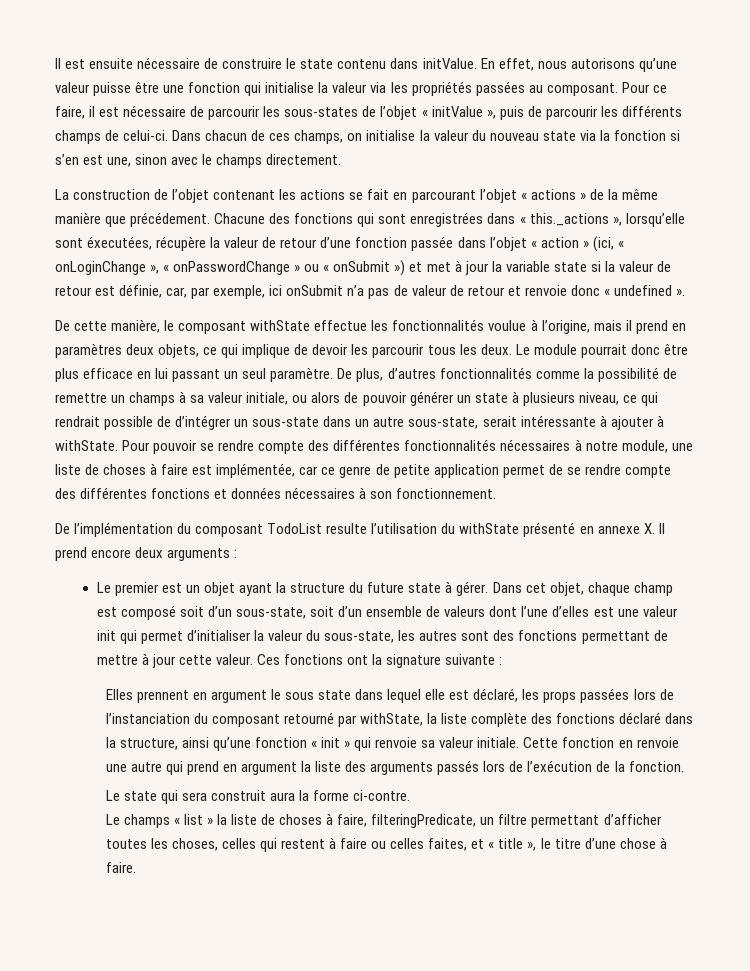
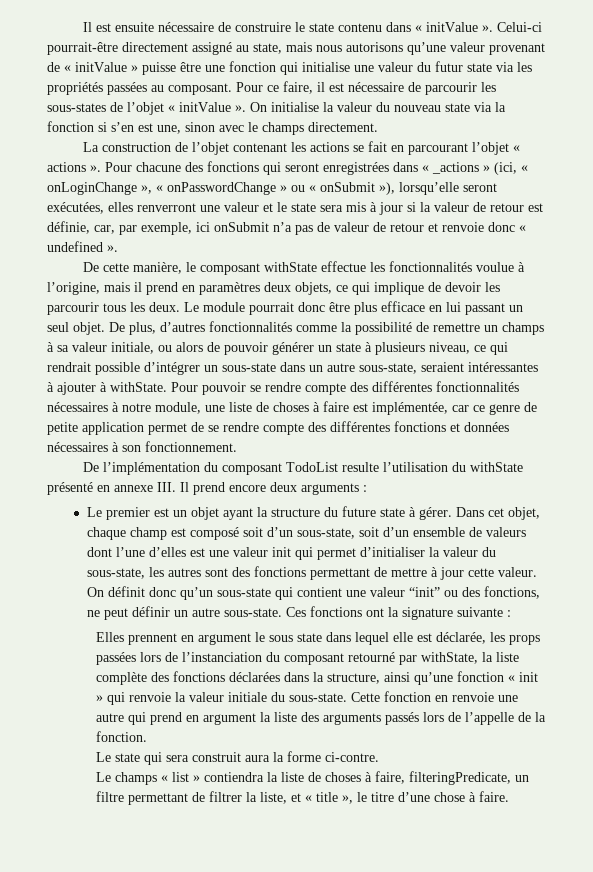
- Il est ensuite nécessaire de construire le state contenu dans initValue. En effet, nous autorisons qu’une valeur puisse être une fonction qui initialise la valeur via les propriétés passées au composant.
+ Il est ensuite nécessaire de construire le state contenu dans « initValue ». Celui-ci pourrait-être directement assigné au state, mais nous autorisons qu’une valeur provenant de « initValue » puisse être une fonction qui initialise une valeur du futur state via les propriétés passées au composant.
- Pour ce faire, il est nécessaire de parcourir les sous-states de l’objet « initValue », puis de parcourir les différents champs de celui-ci. Dans chacun de ces champs, on initialise la valeur du nouveau state via la fonction si s’en est une, sinon avec le champs directement.
+ Pour ce faire, il est nécessaire de parcourir les sous-states de l’objet « initValue ». On initialise la valeur du nouveau state via la fonction si s’en est une, sinon avec le champs directement.
- La construction de l’objet contenant les actions se fait en parcourant l’objet « actions » de la même manière que précédement. Chacune des fonctions qui sont enregistrées dans « this._actions », lorsqu’elle sont éxecutées, récupère la valeur de retour d’une fonction passée dans l’objet « action » (ici, « onLoginChange », « onPasswordChange » ou « onSubmit ») et met à jour la variable state si la valeur de retour est définie, car, par exemple, ici onSubmit n’a pas de valeur de retour et renvoie donc « undefined ».
+ La construction de l’objet contenant les actions se fait en parcourant l’objet « actions ». Pour chacune des fonctions qui seront enregistrées dans « _actions » (ici, « onLoginChange », « onPasswordChange » ou « onSubmit »), lorsqu’elle seront exécutées, elles renverront une valeur et le state sera mis à jour si la valeur de retour est définie, car, par exemple, ici onSubmit n’a pas de valeur de retour et renvoie donc « undefined ».
- Le module pourrait donc être plus efficace en lui passant un seul paramètre.
+ Le module pourrait donc être plus efficace en lui passant un seul objet.
- De plus, d’autres fonctionnalités comme la possibilité de remettre un champs à sa valeur initiale, ou alors de pouvoir générer un state à plusieurs niveau, ce qui rendrait possible de d’intégrer un sous-state dans un autre sous-state, serait intéressante à ajouter à withState.
+ De plus, d’autres fonctionnalités comme la possibilité de remettre un champs à sa valeur initiale, ou alors de pouvoir générer un state à plusieurs niveau, ce qui rendrait possible d’intégrer un sous-state dans un autre sous-state, seraient intéressantes à ajouter à withState.
- De l’implémentation du composant TodoList resulte l’utilisation du withState présenté en annexe X. Il prend encore deux arguments :
+ De l’implémentation du composant TodoList resulte l’utilisation du withState présenté en annexe III. Il prend encore deux arguments :
+ On définit donc qu’un sous-state qui contient une valeur “init” ou des fonctions, ne peut définir un autre sous-state.
- Elles prennent en argument le sous state dans lequel elle est déclaré, les props passées lors de l’instanciation du composant retourné par withState, la liste complète des fonctions déclaré dans la structure, ainsi qu’une fonction « init » qui renvoie sa valeur initiale.
+ Elles prennent en argument le sous state dans lequel elle est déclarée, les props passées lors de l’instanciation du composant retourné par withState, la liste complète des fonctions déclarées dans la structure, ainsi qu’une fonction « init » qui renvoie la valeur initiale du sous-state.
- Cette fonction en renvoie une autre qui prend en argument la liste des arguments passés lors de l’exécution de la fonction.
+ Cette fonction en renvoie une autre qui prend en argument la liste des arguments passés lors de l’appelle de la fonction.
- Le champs « list » la liste de choses à faire, filteringPredicate, un filtre permettant d’afficher toutes les choses, celles qui restent à faire ou celles faites, et « title », le titre d’une chose à faire.
+ Le champs « list » contiendra la liste de choses à faire, filteringPredicate, un filtre permettant de filtrer la liste, et « title », le titre d’une chose à faire.

